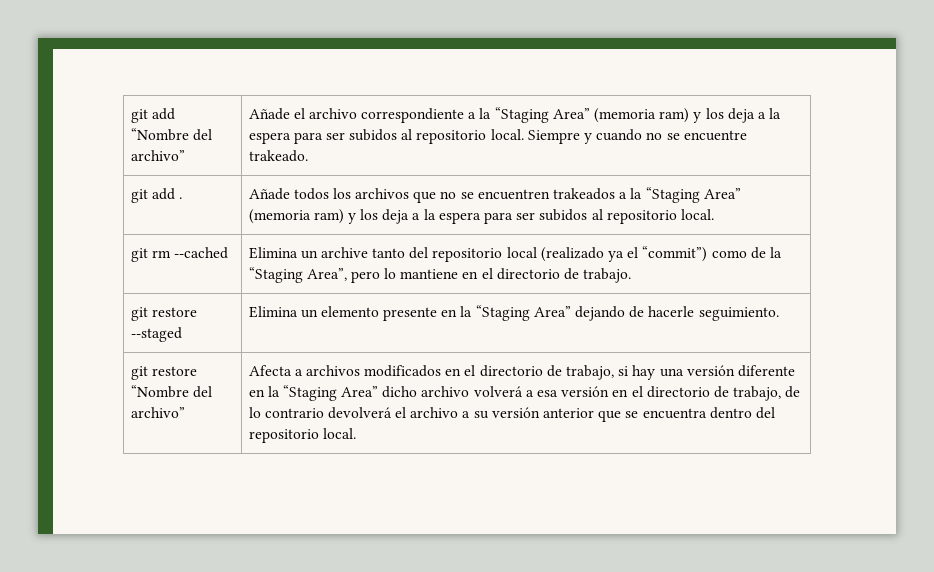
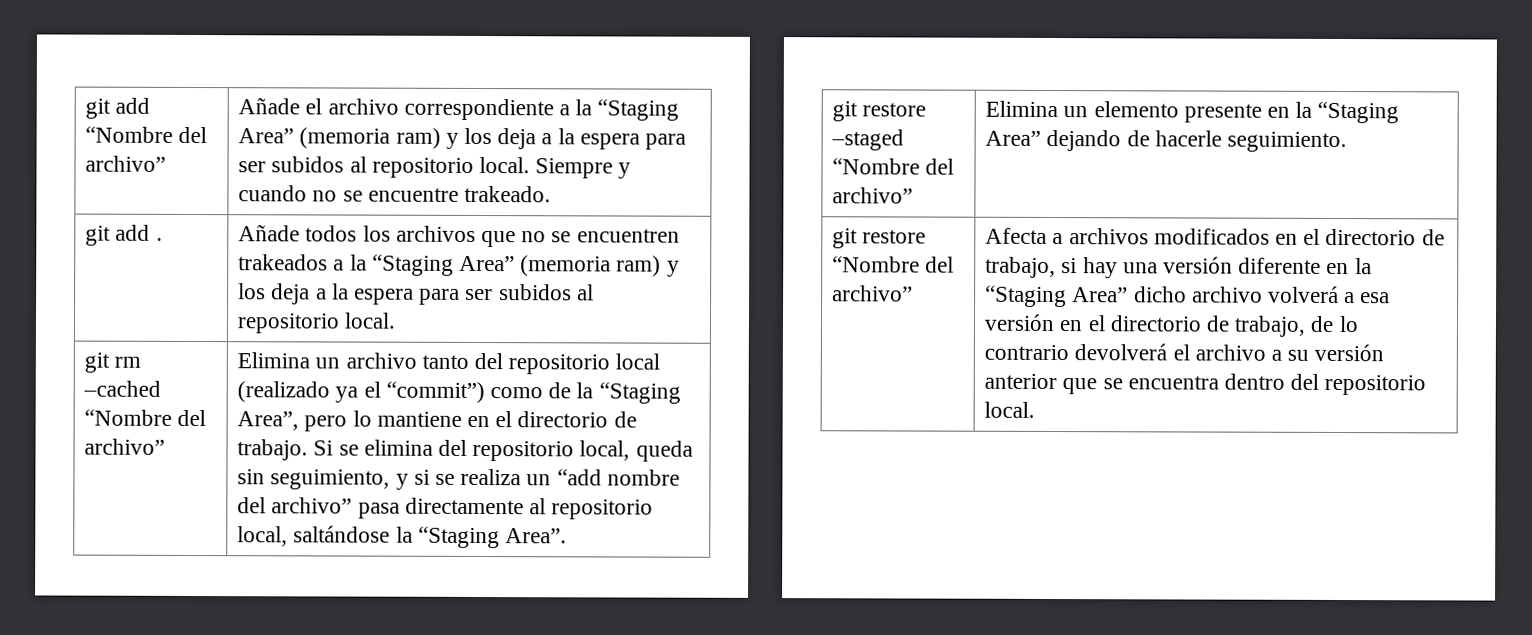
- git rm --cached | Elimina un archive tanto del repositorio local (realizado ya el “commit”) como de la “Staging Area”, pero lo mantiene en el directorio de trabajo.
- git restore --staged | Elimina un elemento presente en la “Staging Area” dejando de hacerle seguimiento.
+ git rm –cached “Nombre del archivo” | Elimina un archivo tanto del repositorio local (realizado ya el “commit”) como de la “Staging Area”, pero lo mantiene en el directorio de trabajo. Si se elimina del repositorio local, queda sin seguimiento, y si se realiza un “add nombre del archivo” pasa directamente al repositorio local, saltándose la “Staging Area”.
+ git restore –staged “Nombre del archivo” | Elimina un elemento presente en la “Staging Area” dejando de hacerle seguimiento.

